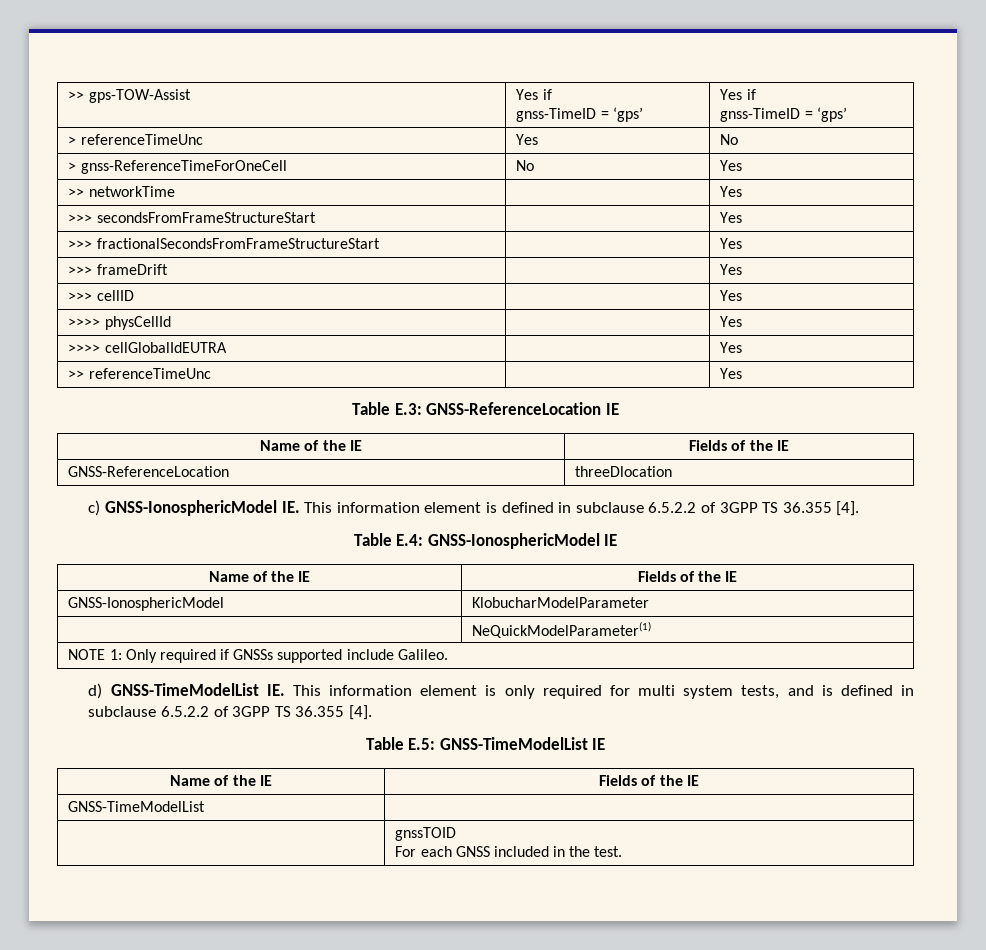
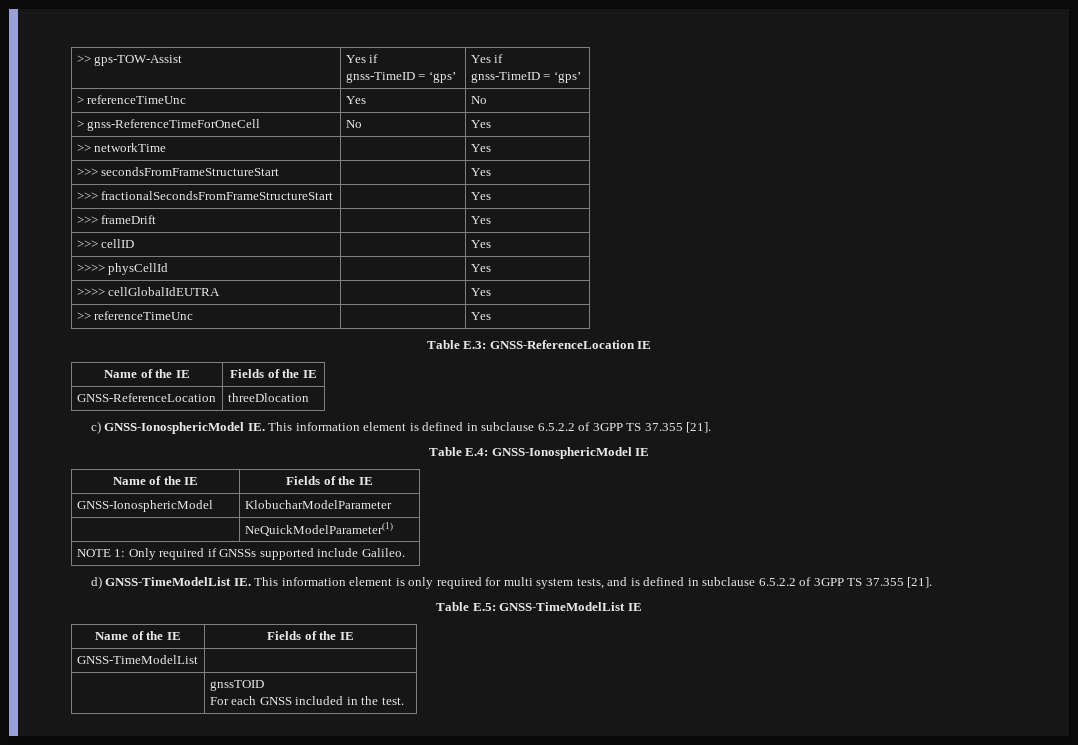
- c) GNSS-IonosphericModel IE. This information element is defined in subclause 6.5.2.2 of 3GPP TS 36.355 [4].
+ c) GNSS-IonosphericModel IE. This information element is defined in subclause 6.5.2.2 of 3GPP TS 37.355 [21].
- d) GNSS-TimeModelList IE. This information element is only required for multi system tests, and is defined in subclause 6.5.2.2 of 3GPP TS 36.355 [4].
+ d) GNSS-TimeModelList IE. This information element is only required for multi system tests, and is defined in subclause 6.5.2.2 of 3GPP TS 37.355 [21].

